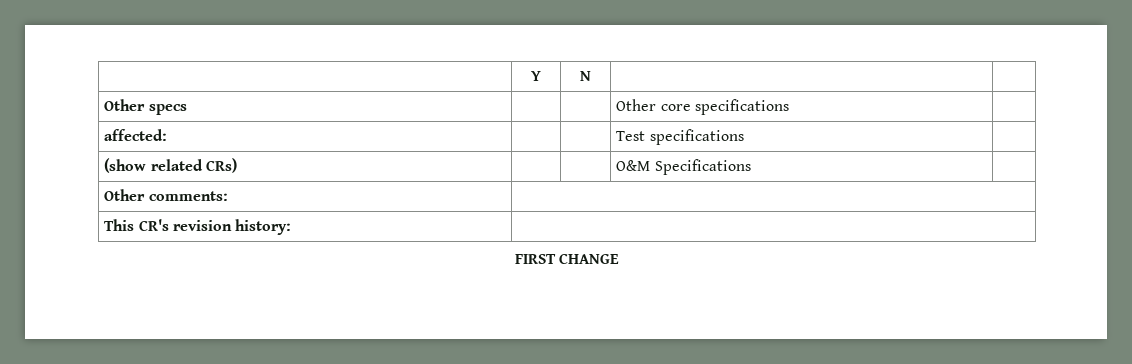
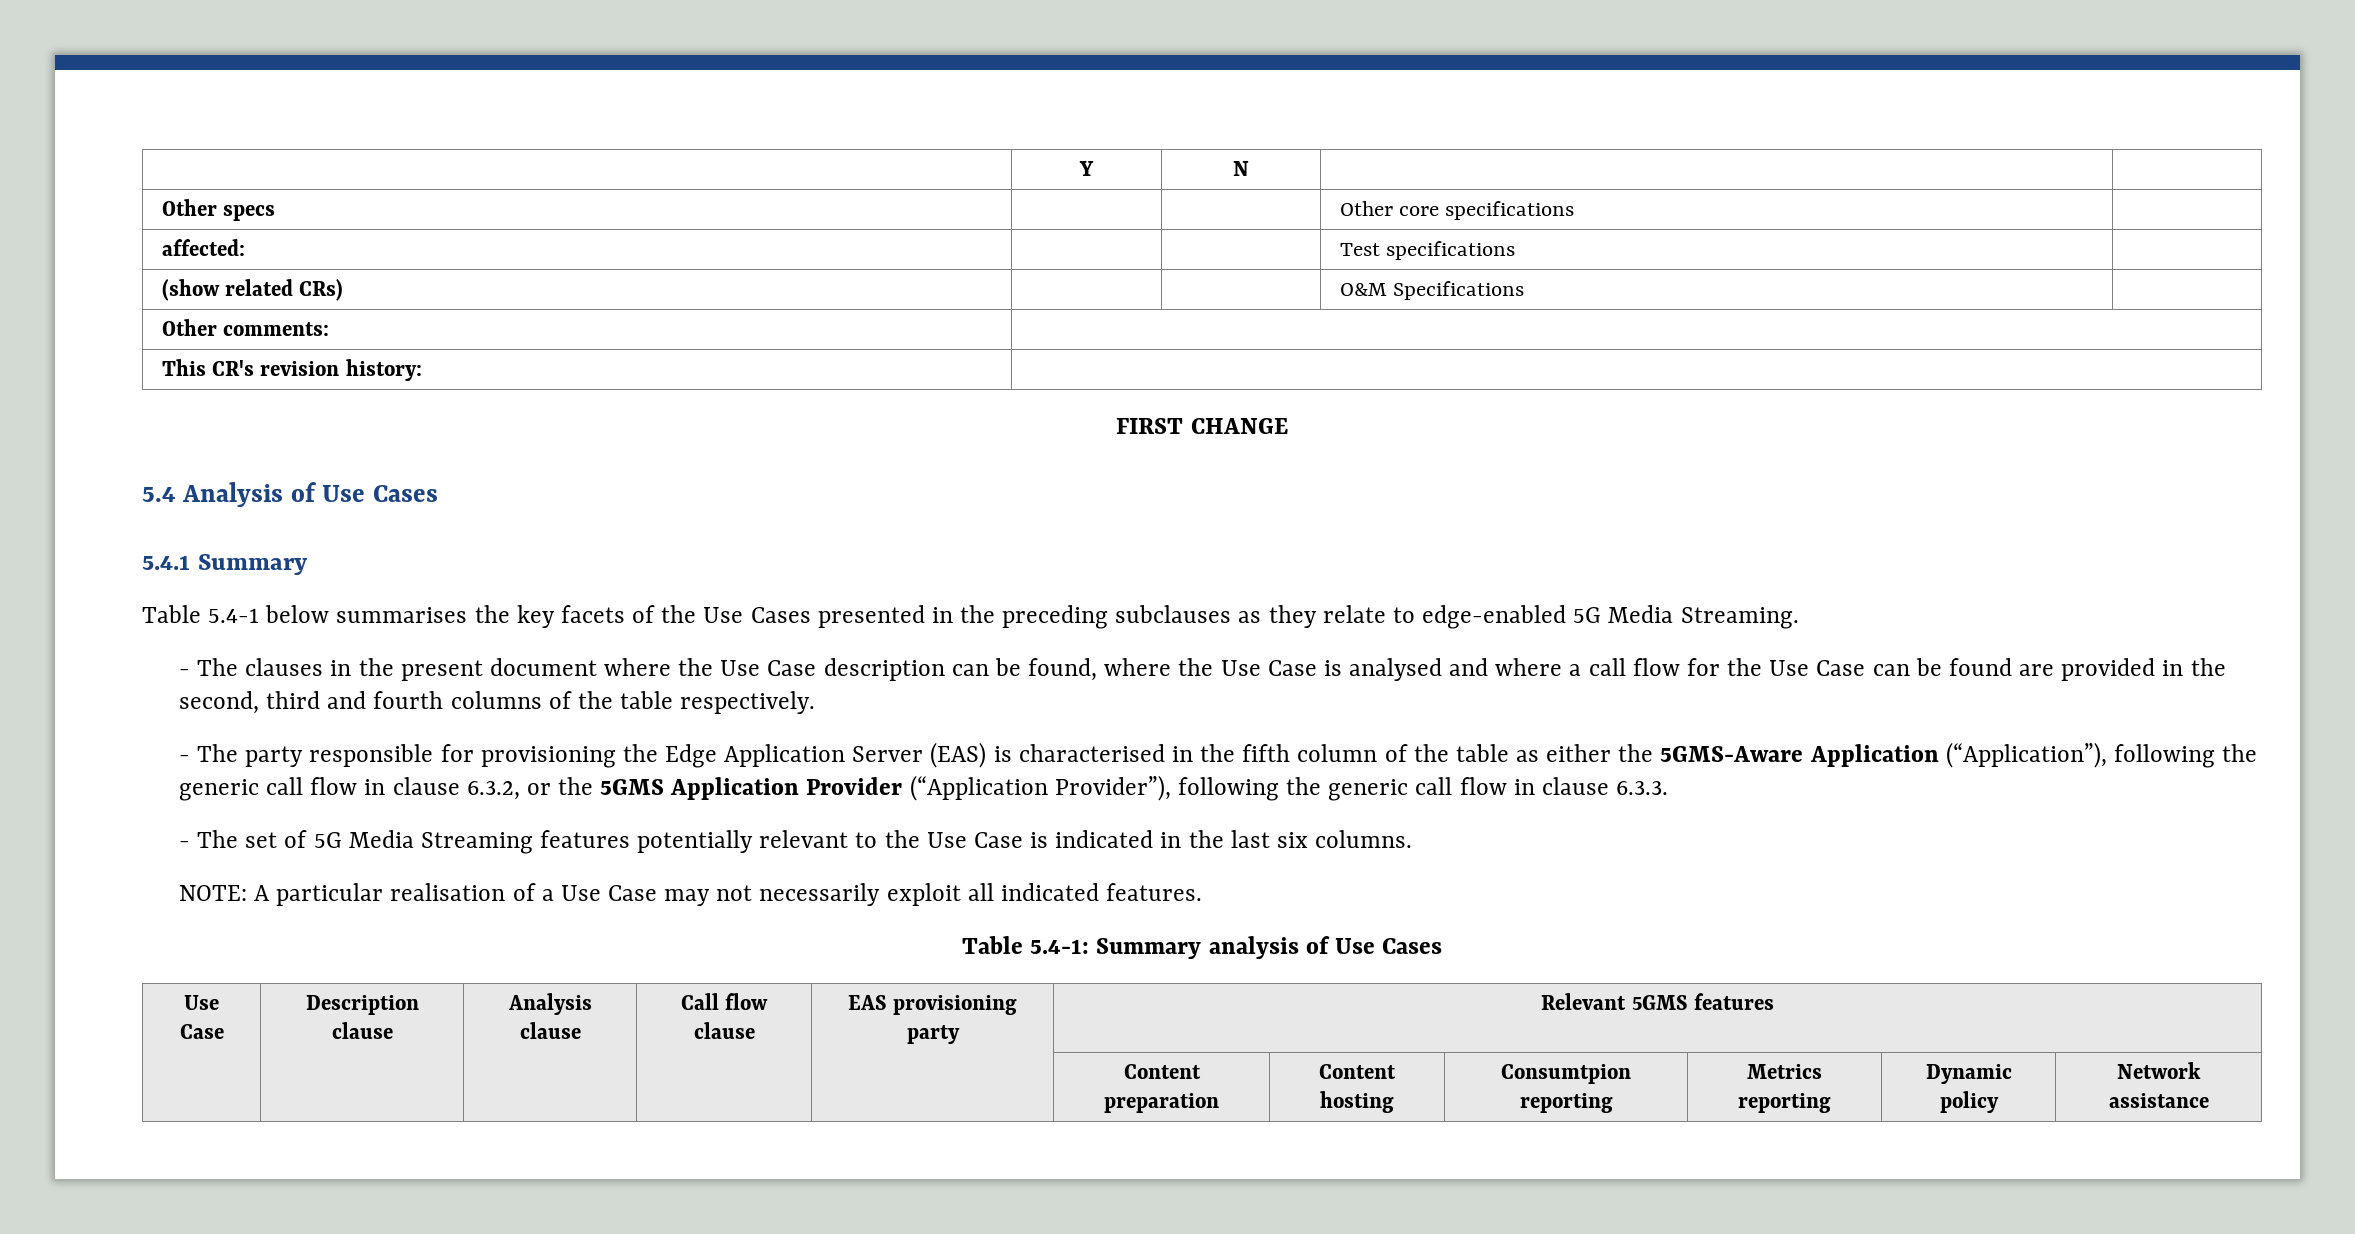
+ 5.4 Analysis of Use Cases
+ 5.4.1 Summary
+ Table 5.4-1 below summarises the key facets of the Use Cases presented in the preceding subclauses as they relate to edge-enabled 5G Media Streaming.
+ - The clauses in the present document where the Use Case description can be found, where the Use Case is analysed and where a call flow for the Use Case can be found are provided in the second, third and fourth columns of the table respectively.
+ - The party responsible for provisioning the Edge Application Server (EAS) is characterised in the fifth column of the table as either the 5GMS-Aware Application (“Application”), following the generic call flow in clause 6.3.2, or the 5GMS Application Provider (“Application Provider”), following the generic call flow in clause 6.3.3.
+ - The set of 5G Media Streaming features potentially relevant to the Use Case is indicated in the last six columns.
+ NOTE: A particular realisation of a Use Case may not necessarily exploit all indicated features.
+ Table 5.4-1: Summary analysis of Use Cases
+ Use Case | Description clause | Analysis clause | Call flow clause | EAS provisioning party | Relevant 5GMS features
+ | | | | | Content preparation | Content hosting | Consumtpion reporting | Metrics reporting | Dynamic policy | Network assistance

